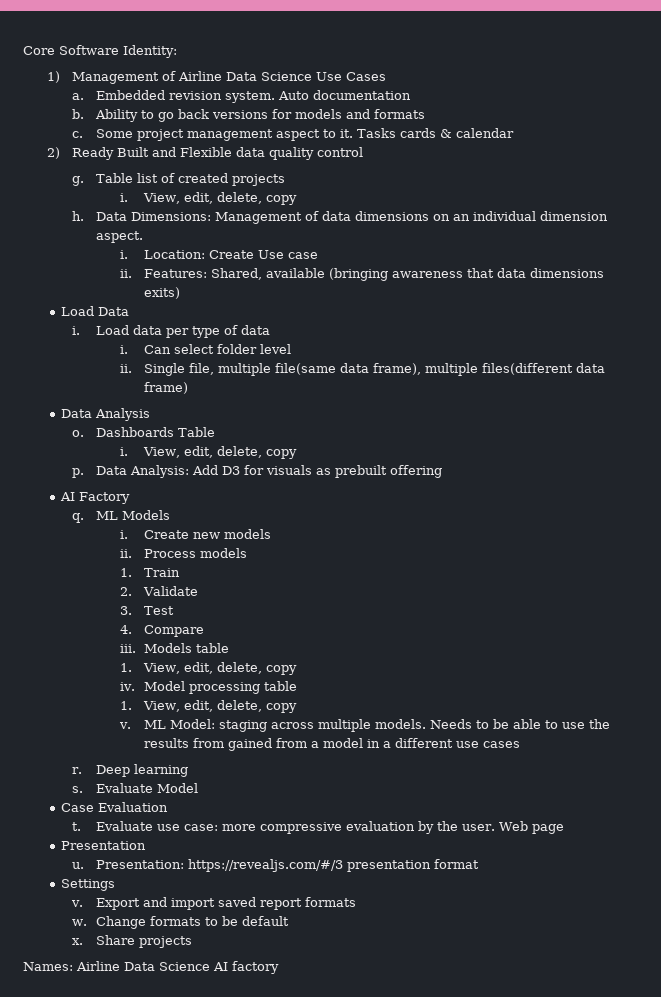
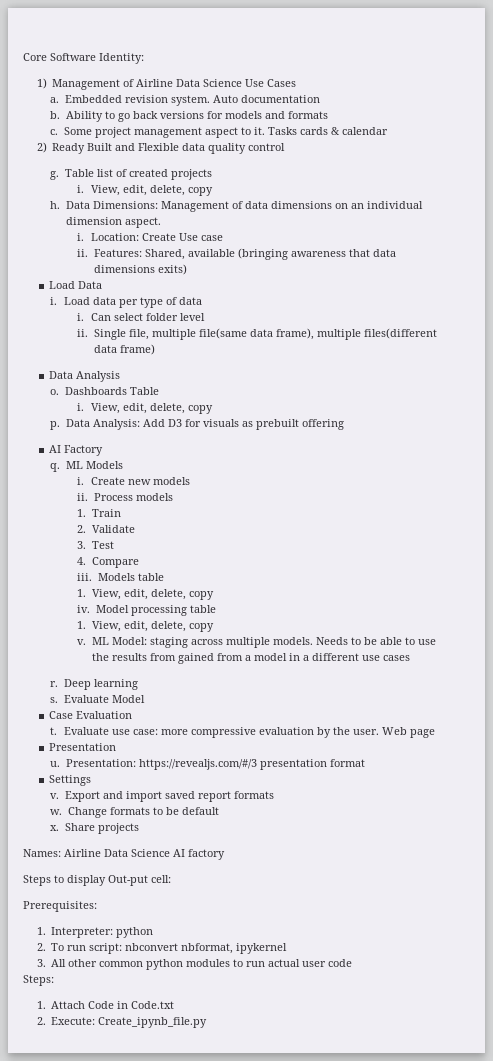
+ Steps to display Out-put cell:
+ Prerequisites:
+ 1. Interpreter: python
+ 2. To run script: nbconvert nbformat, ipykernel
+ 3. All other common python modules to run actual user code
+ Steps:
+ 1. Attach Code in Code.txt
+ 2. Execute: Create_ipynb_file.py

